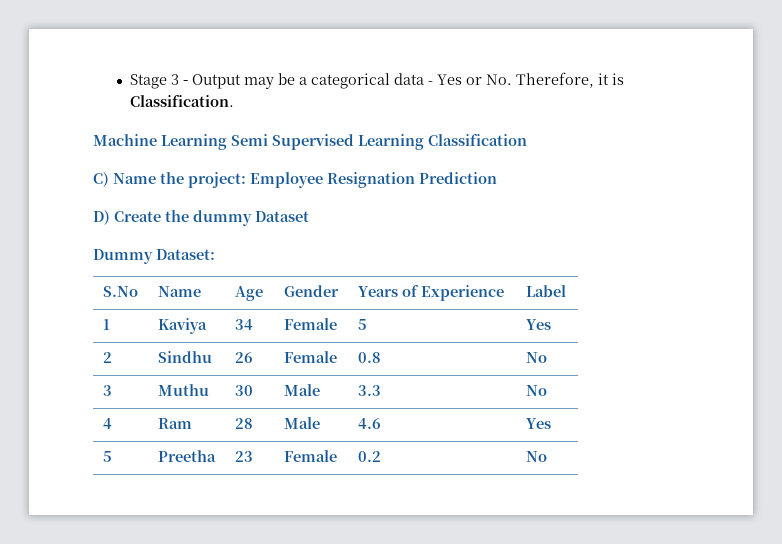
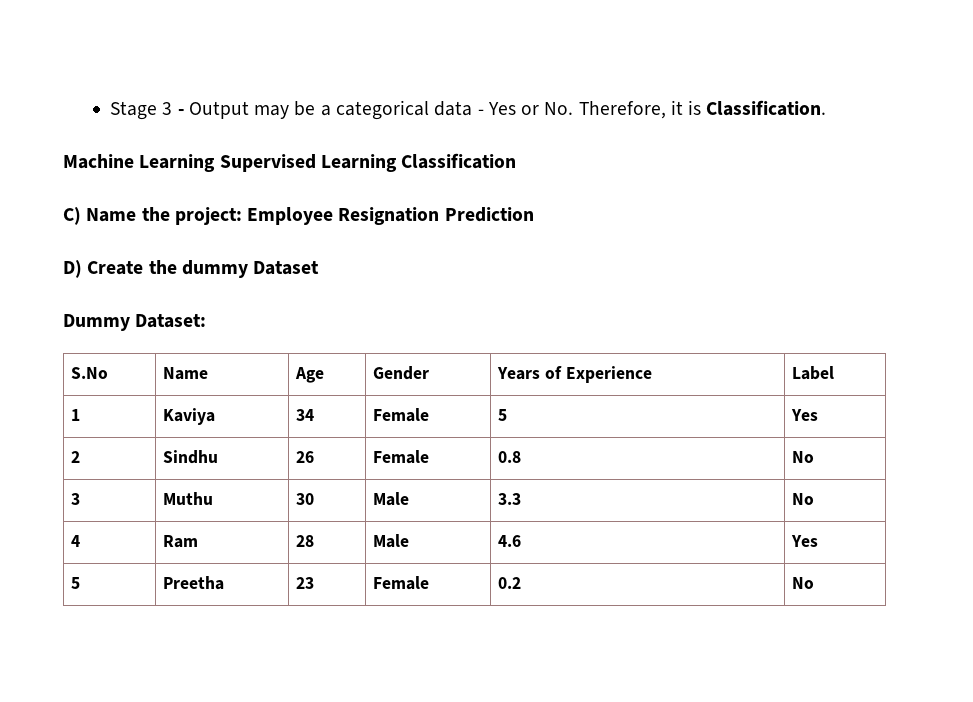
- Machine Learning Semi Supervised Learning Classification
+ Machine Learning Supervised Learning Classification

